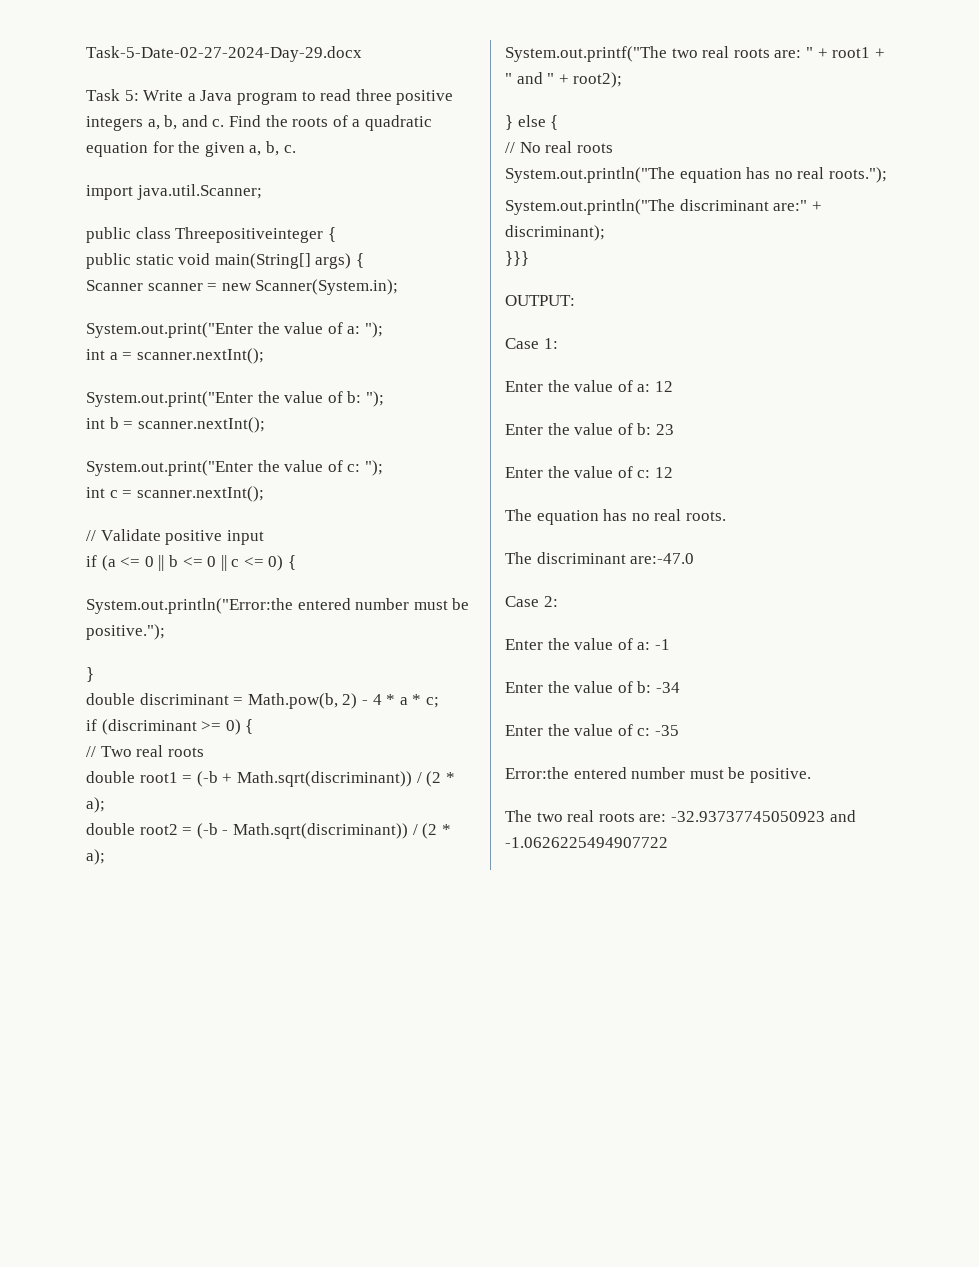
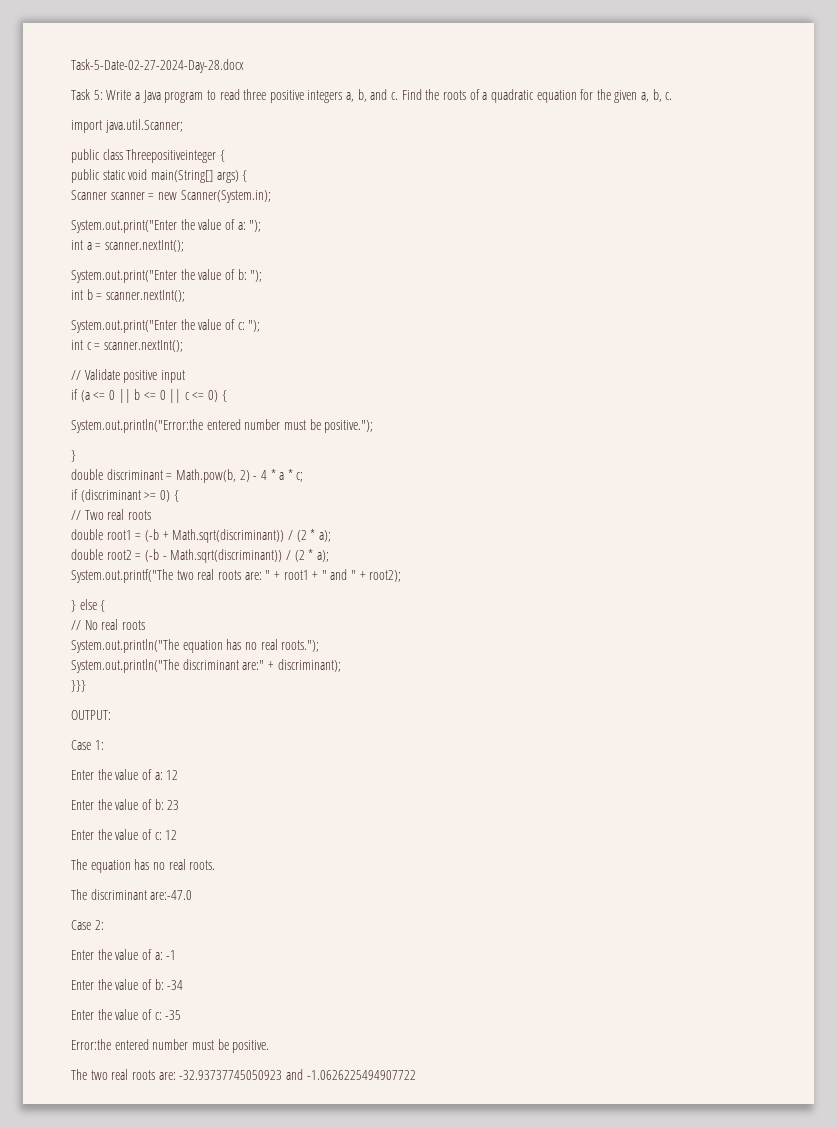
- Task-5-Date-02-27-2024-Day-29.docx
+ Task-5-Date-02-27-2024-Day-28.docx

